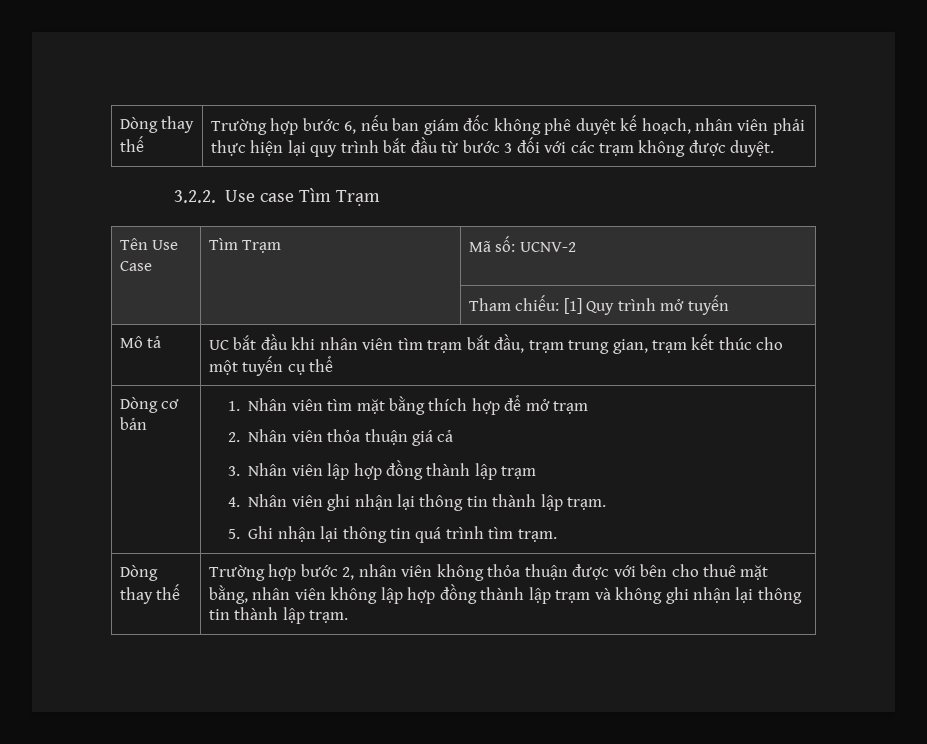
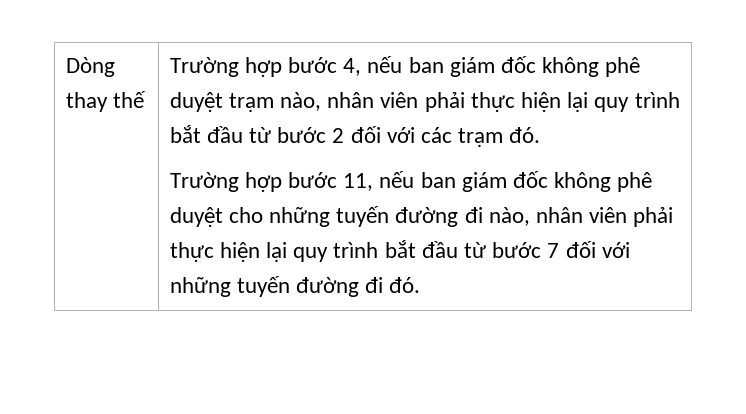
- Dòng thay thế | Trường hợp bước 6, nếu ban giám đốc không phê duyệt kế hoạch, nhân viên phải thực hiện lại quy trình bắt đầu từ bước 3 đối với các trạm không được duyệt.
- 3.2.2. Use case Tìm Trạm
- Tên Use Case | Tìm Trạm | Mã số: UCNV-2
- | | Tham chiếu: [1] Quy trình mở tuyến
- Mô tả | UC bắt đầu khi nhân viên tìm trạm bắt đầu, trạm trung gian, trạm kết thúc cho một tuyến cụ thể
- Dòng cơ bản | 1. Nhân viên tìm mặt bằng thích hợp để mở trạm
- 2. Nhân viên thỏa thuận giá cả
- 3. Nhân viên lập hợp đồng thành lập trạm
- 4. Nhân viên ghi nhận lại thông tin thành lập trạm.
- 5. Ghi nhận lại thông tin quá trình tìm trạm.
- Dòng thay thế | Trường hợp bước 2, nhân viên không thỏa thuận được với bên cho thuê mặt bằng, nhân viên không lập hợp đồng thành lập trạm và không ghi nhận lại thông tin thành lập trạm.
+ Dòng thay thế | Trường hợp bước 4, nếu ban giám đốc không phê duyệt trạm nào, nhân viên phải thực hiện lại quy trình bắt đầu từ bước 2 đối với các trạm đó.
+ Trường hợp bước 11, nếu ban giám đốc không phê duyệt cho những tuyến đường đi nào, nhân viên phải thực hiện lại quy trình bắt đầu từ bước 7 đối với những tuyến đường đi đó.

